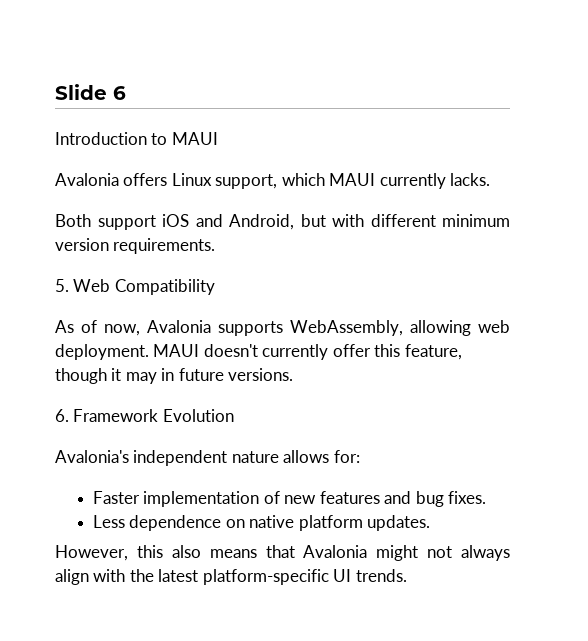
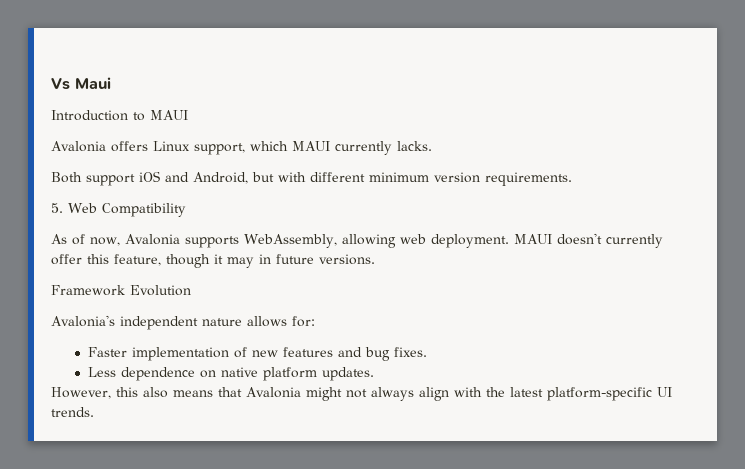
- Slide 6
+ Vs Maui
- 6. Framework Evolution
+ Framework Evolution

